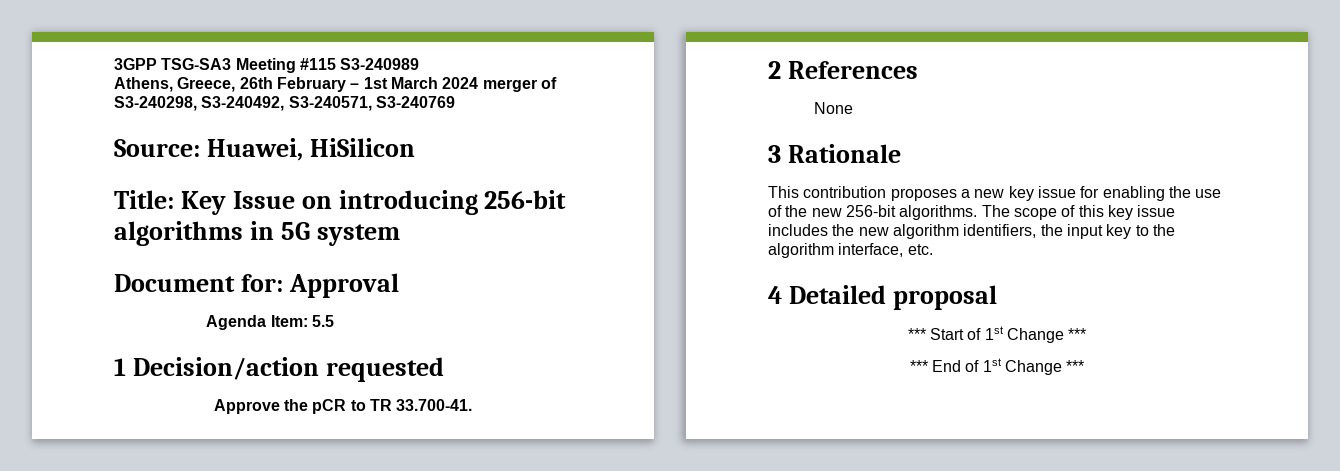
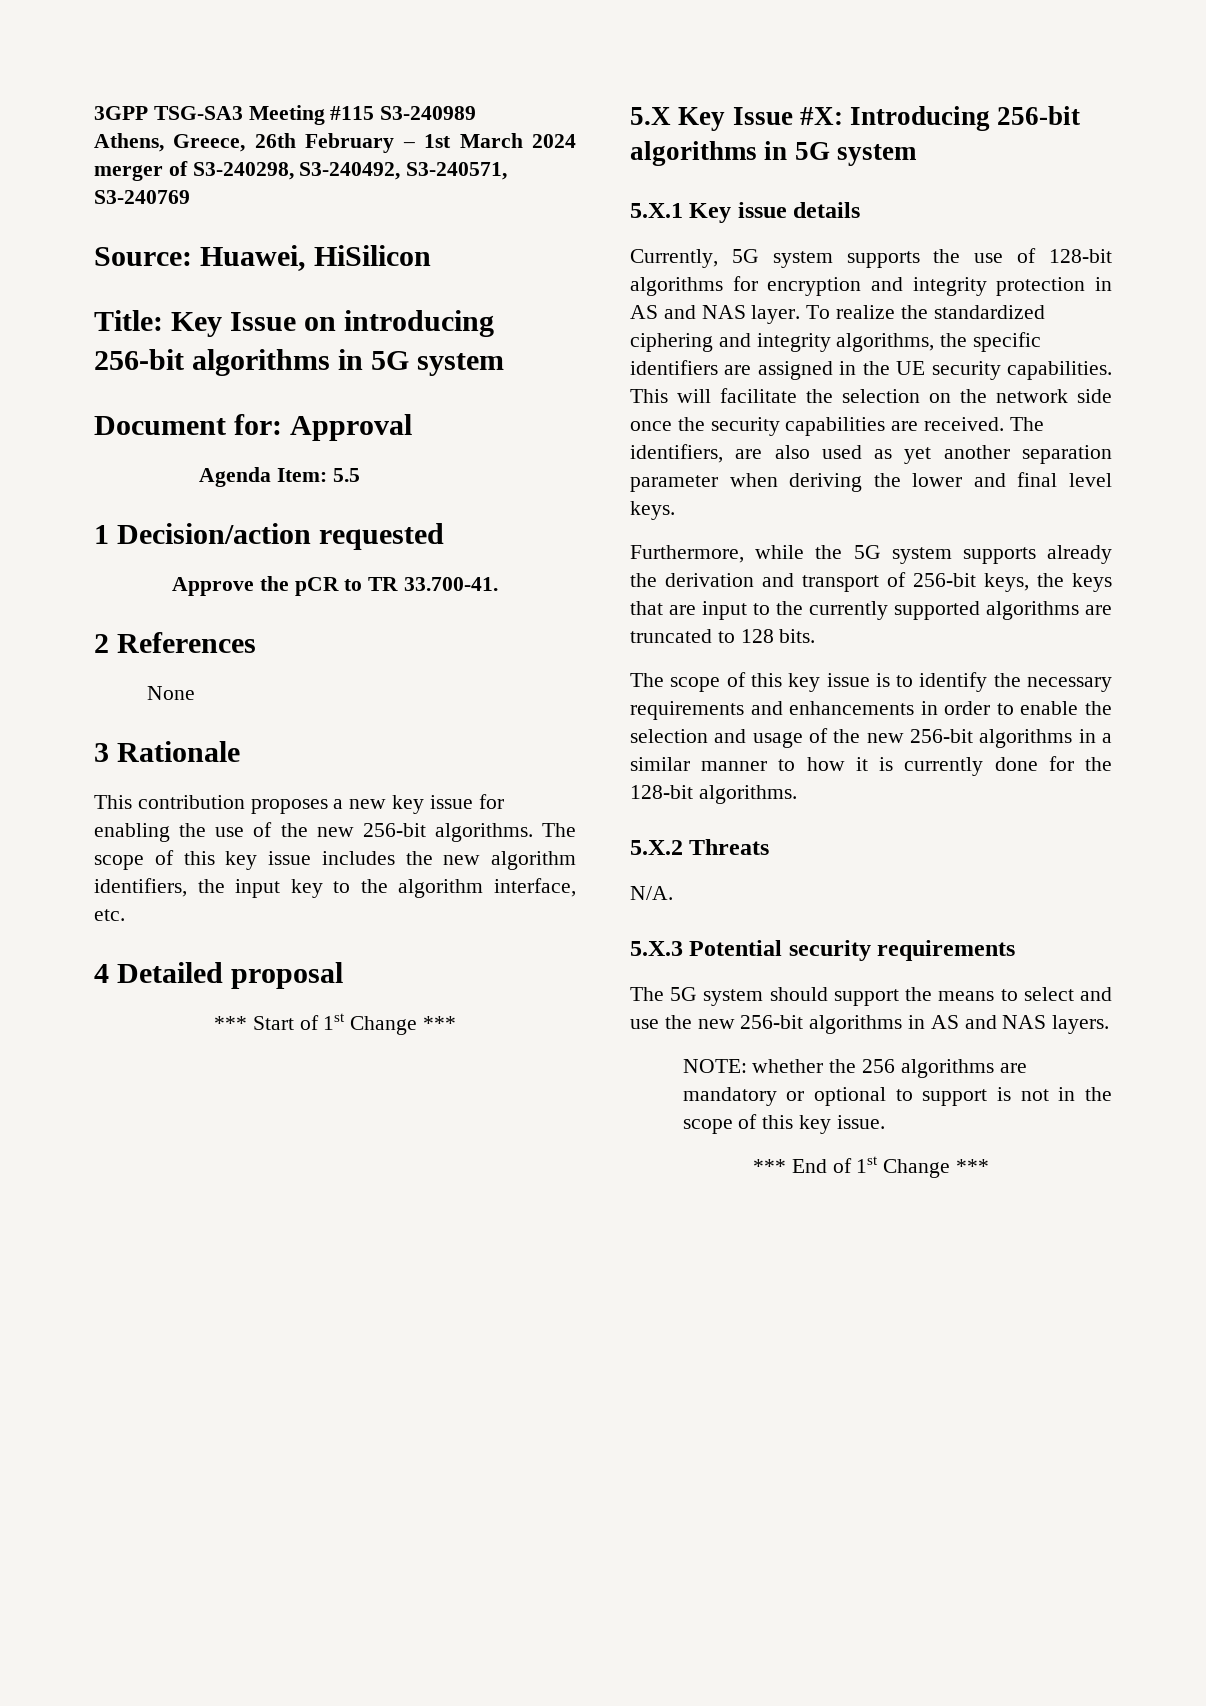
+ 5.X Key Issue #X: Introducing 256-bit algorithms in 5G system
+ 5.X.1 Key issue details
+ Currently, 5G system supports the use of 128-bit algorithms for encryption and integrity protection in AS and NAS layer. To realize the standardized ciphering and integrity algorithms, the specific identifiers are assigned in the UE security capabilities. This will facilitate the selection on the network side once the security capabilities are received. The identifiers, are also used as yet another separation parameter when deriving the lower and final level keys.
+ Furthermore, while the 5G system supports already the derivation and transport of 256-bit keys, the keys that are input to the currently supported algorithms are truncated to 128 bits.
+ The scope of this key issue is to identify the necessary requirements and enhancements in order to enable the selection and usage of the new 256-bit algorithms in a similar manner to how it is currently done for the 128-bit algorithms.
+ 5.X.2 Threats
+ N/A.
+ 5.X.3 Potential security requirements
+ The 5G system should support the means to select and use the new 256-bit algorithms in AS and NAS layers.
+ NOTE: whether the 256 algorithms are mandatory or optional to support is not in the scope of this key issue.

